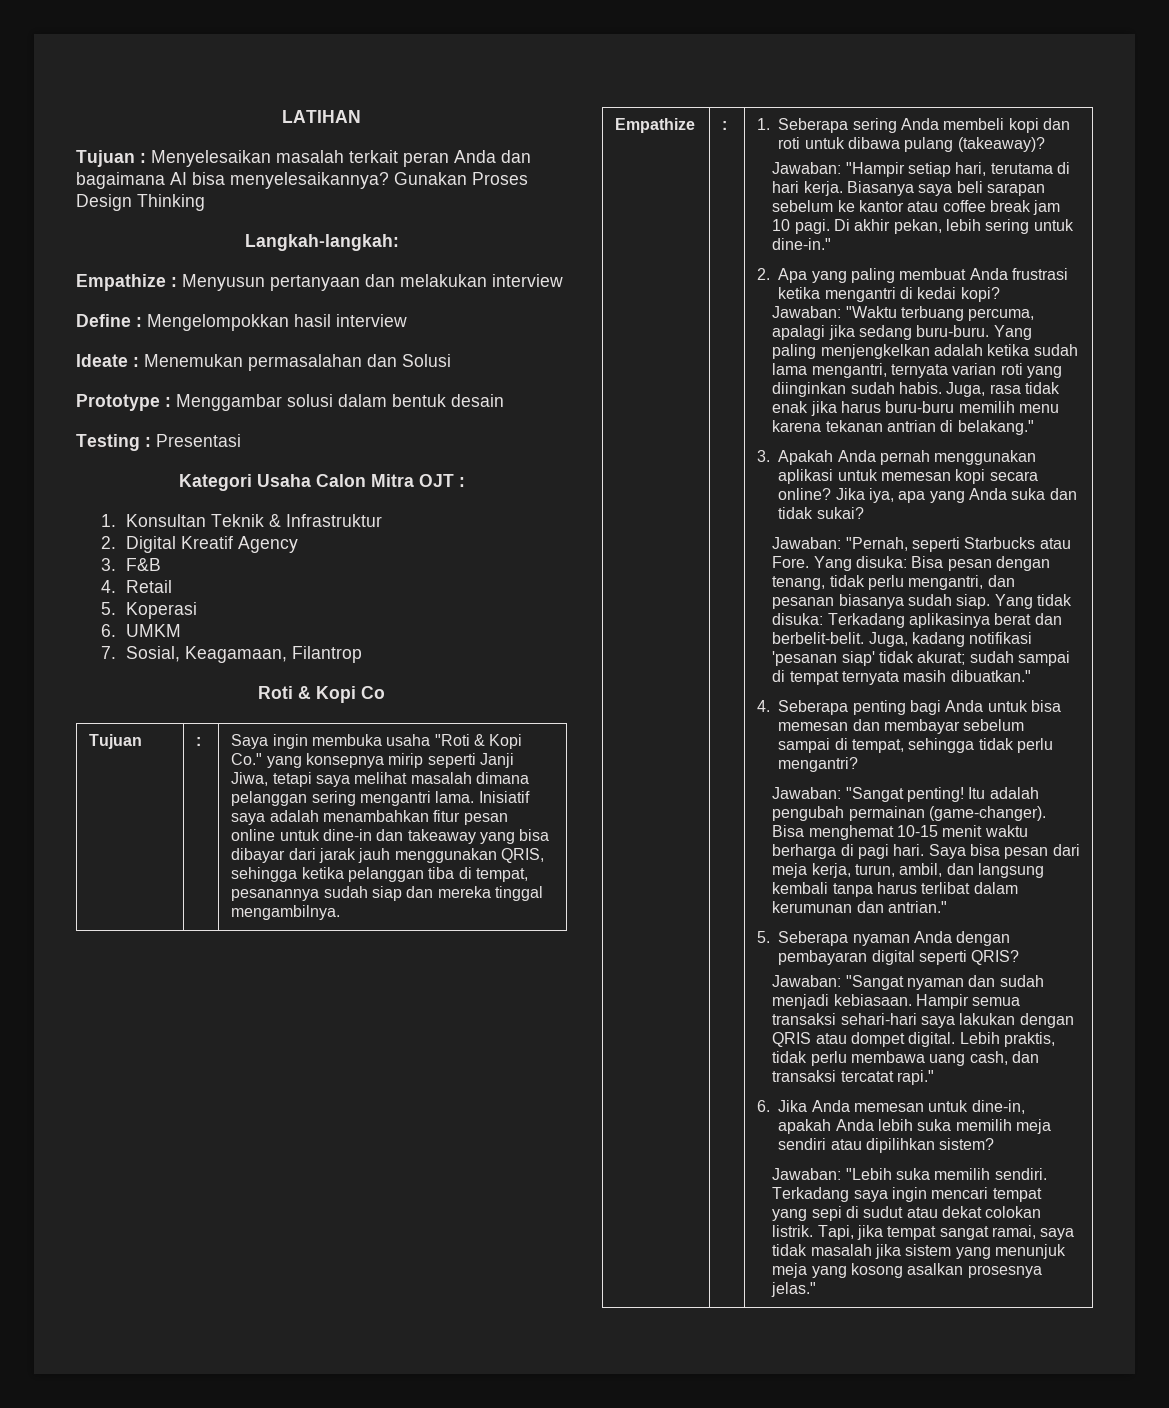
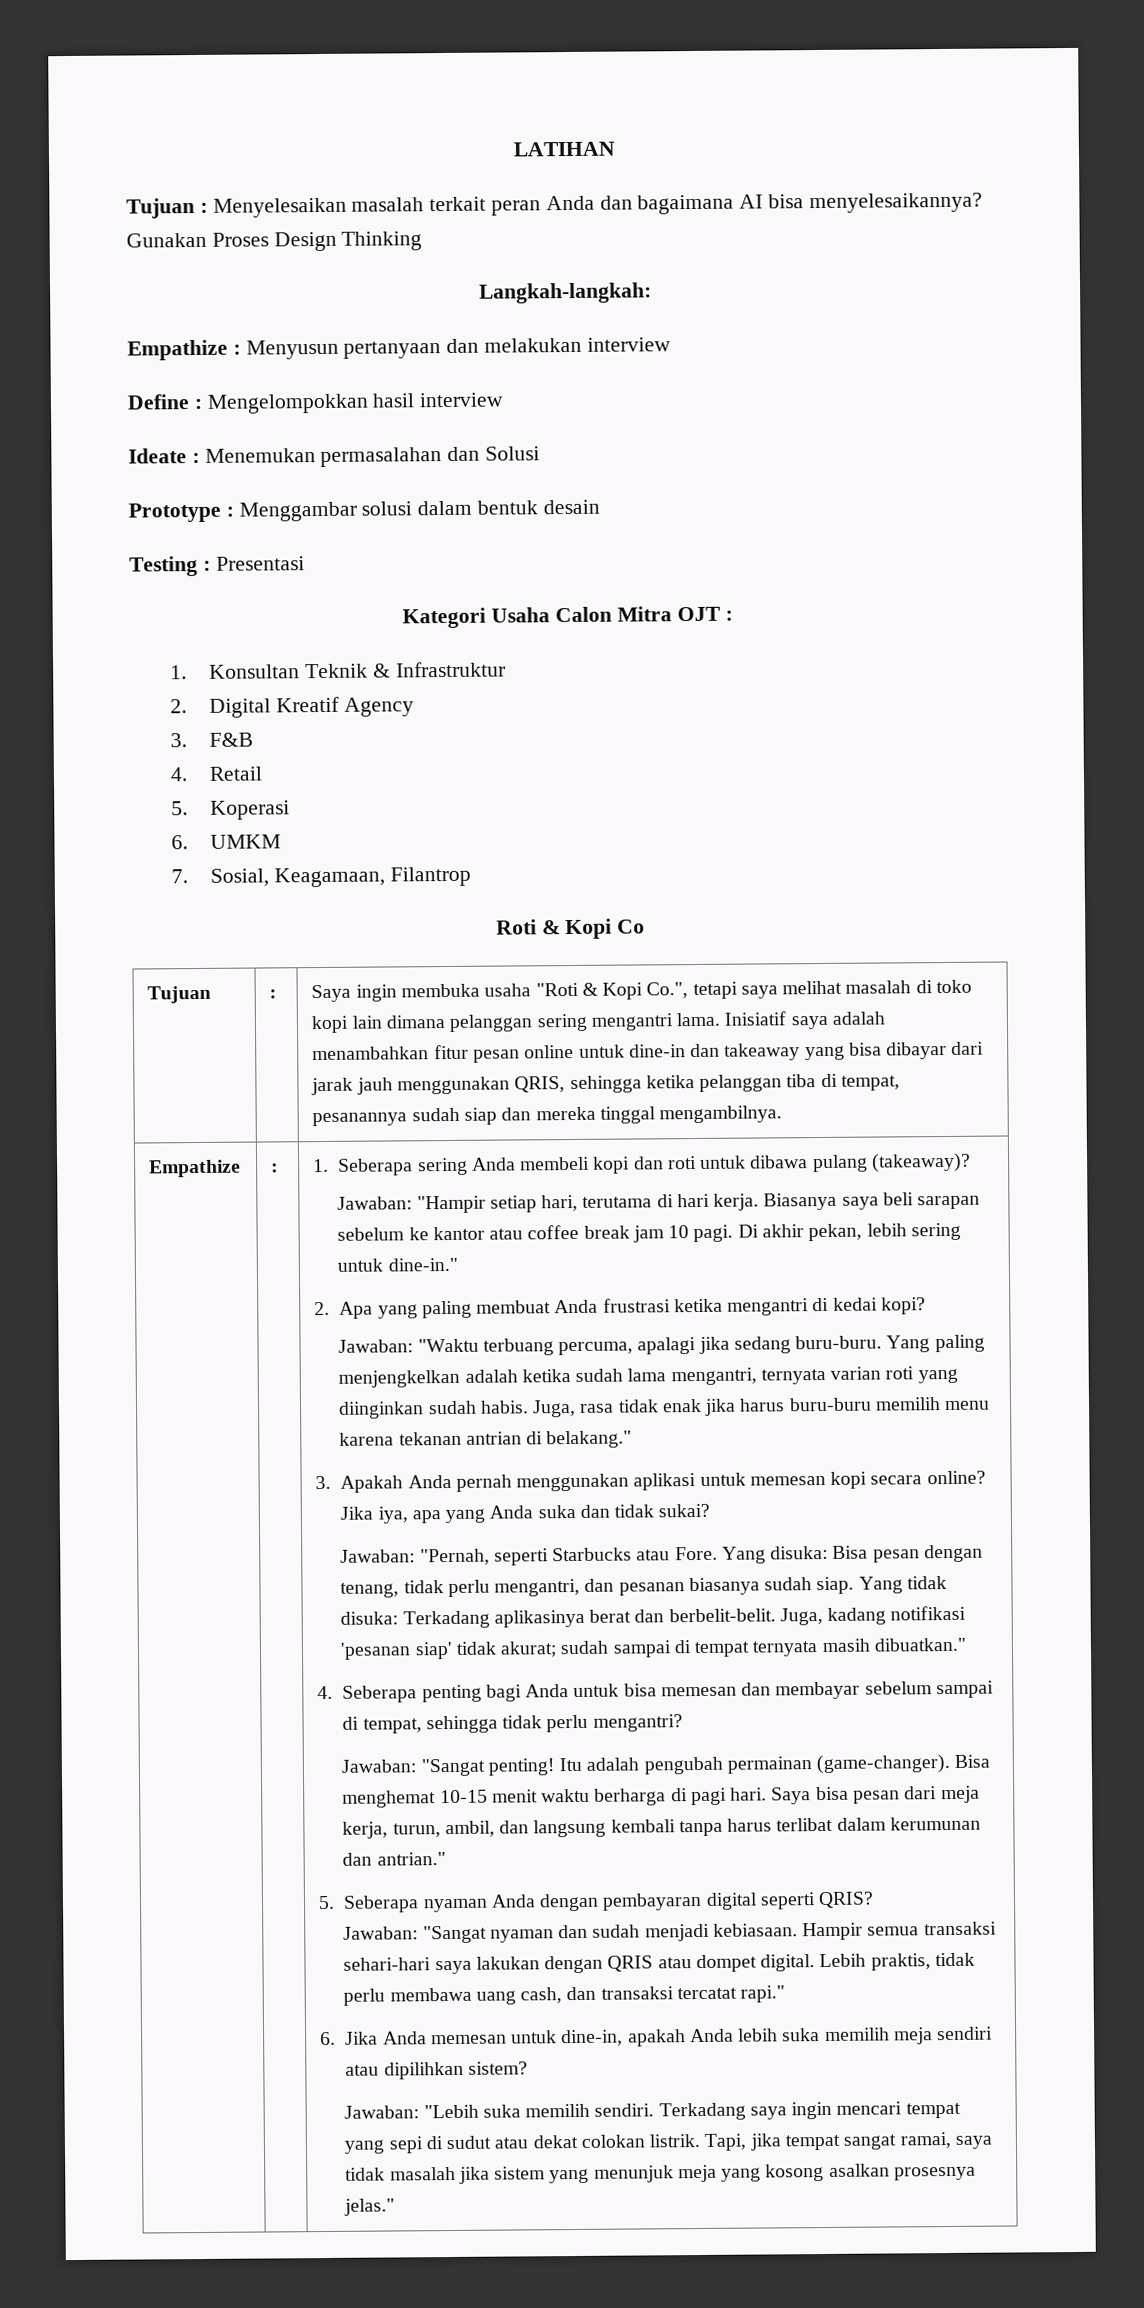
- Saya ingin membuka usaha "Roti & Kopi Co." yang konsepnya mirip seperti Janji Jiwa, tetapi saya melihat masalah dimana pelanggan sering mengantri lama.
+ Saya ingin membuka usaha "Roti & Kopi Co.", tetapi saya melihat masalah di toko kopi lain dimana pelanggan sering mengantri lama.

